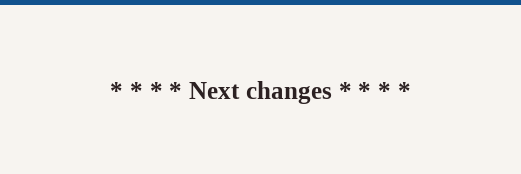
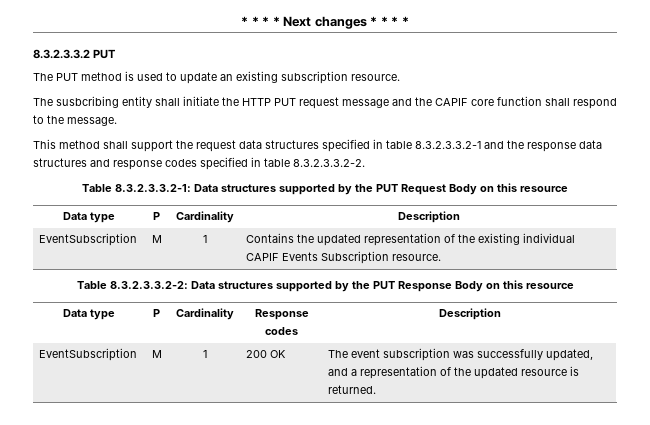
+ 8.3.2.3.3.2 PUT
+ The PUT method is used to update an existing subscription resource.
+ The susbcribing entity shall initiate the HTTP PUT request message and the CAPIF core function shall respond to the message.
+ This method shall support the request data structures specified in table 8.3.2.3.3.2-1 and the response data structures and response codes specified in table 8.3.2.3.3.2-2.
+ Table 8.3.2.3.3.2-1: Data structures supported by the PUT Request Body on this resource
+ Data type | P | Cardinality | Description
+ EventSubscription | M | 1 | Contains the updated representation of the existing individual CAPIF Events Subscription resource.
+ Table 8.3.2.3.3.2-2: Data structures supported by the PUT Response Body on this resource
+ Data type | P | Cardinality | Response codes | Description
+ EventSubscription | M | 1 | 200 OK | The event subscription was successfully updated, and a representation of the updated resource is returned.

